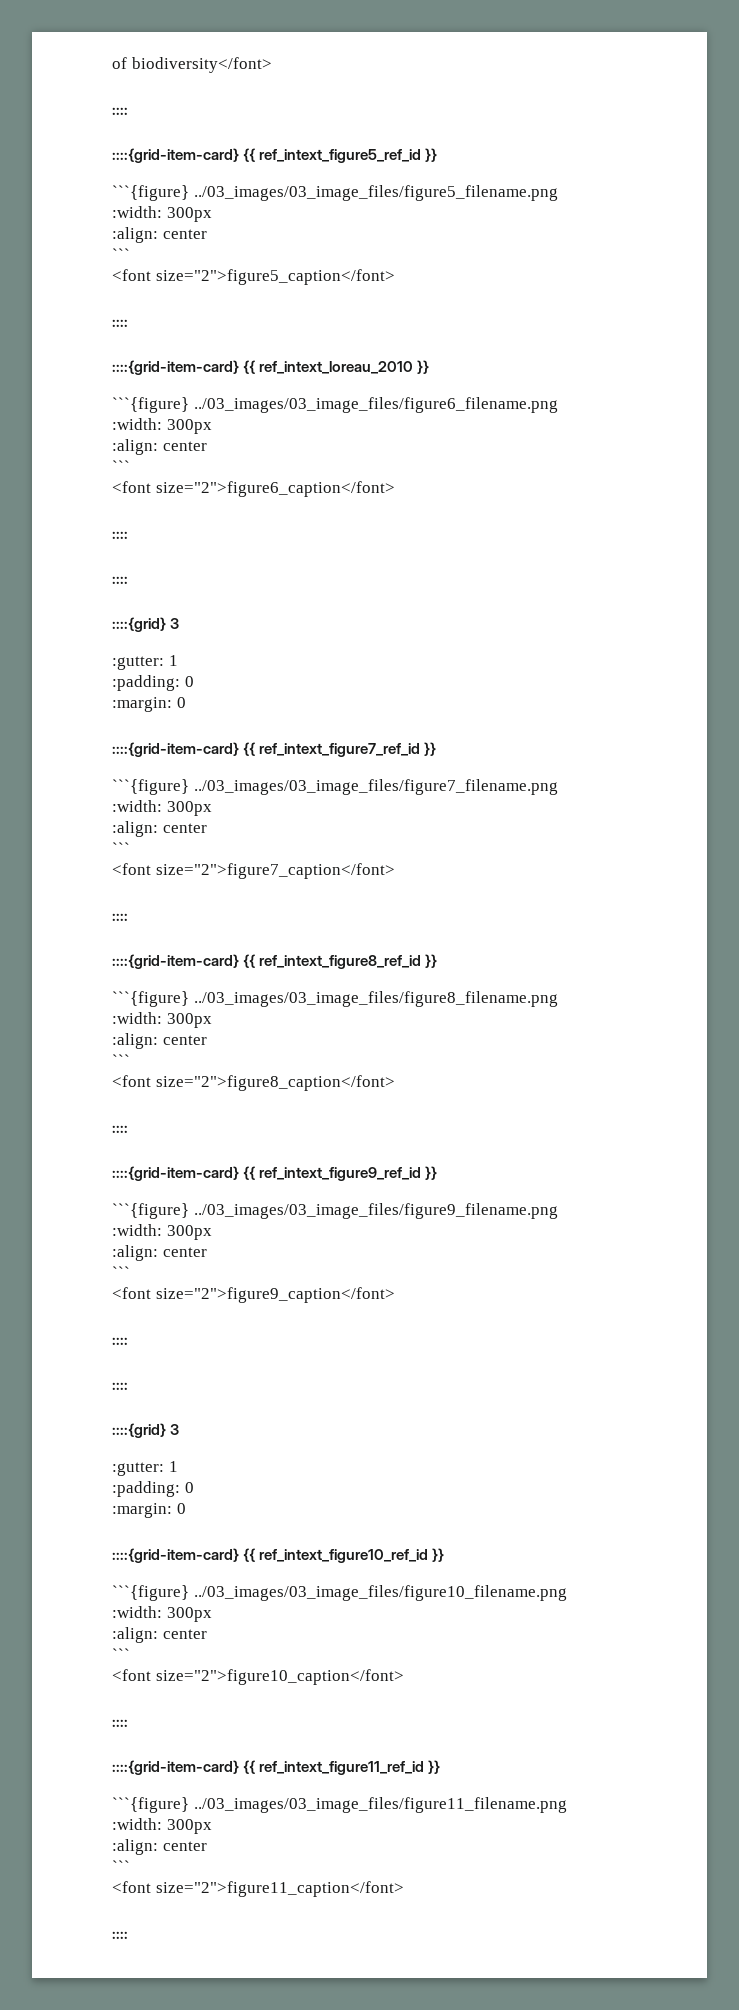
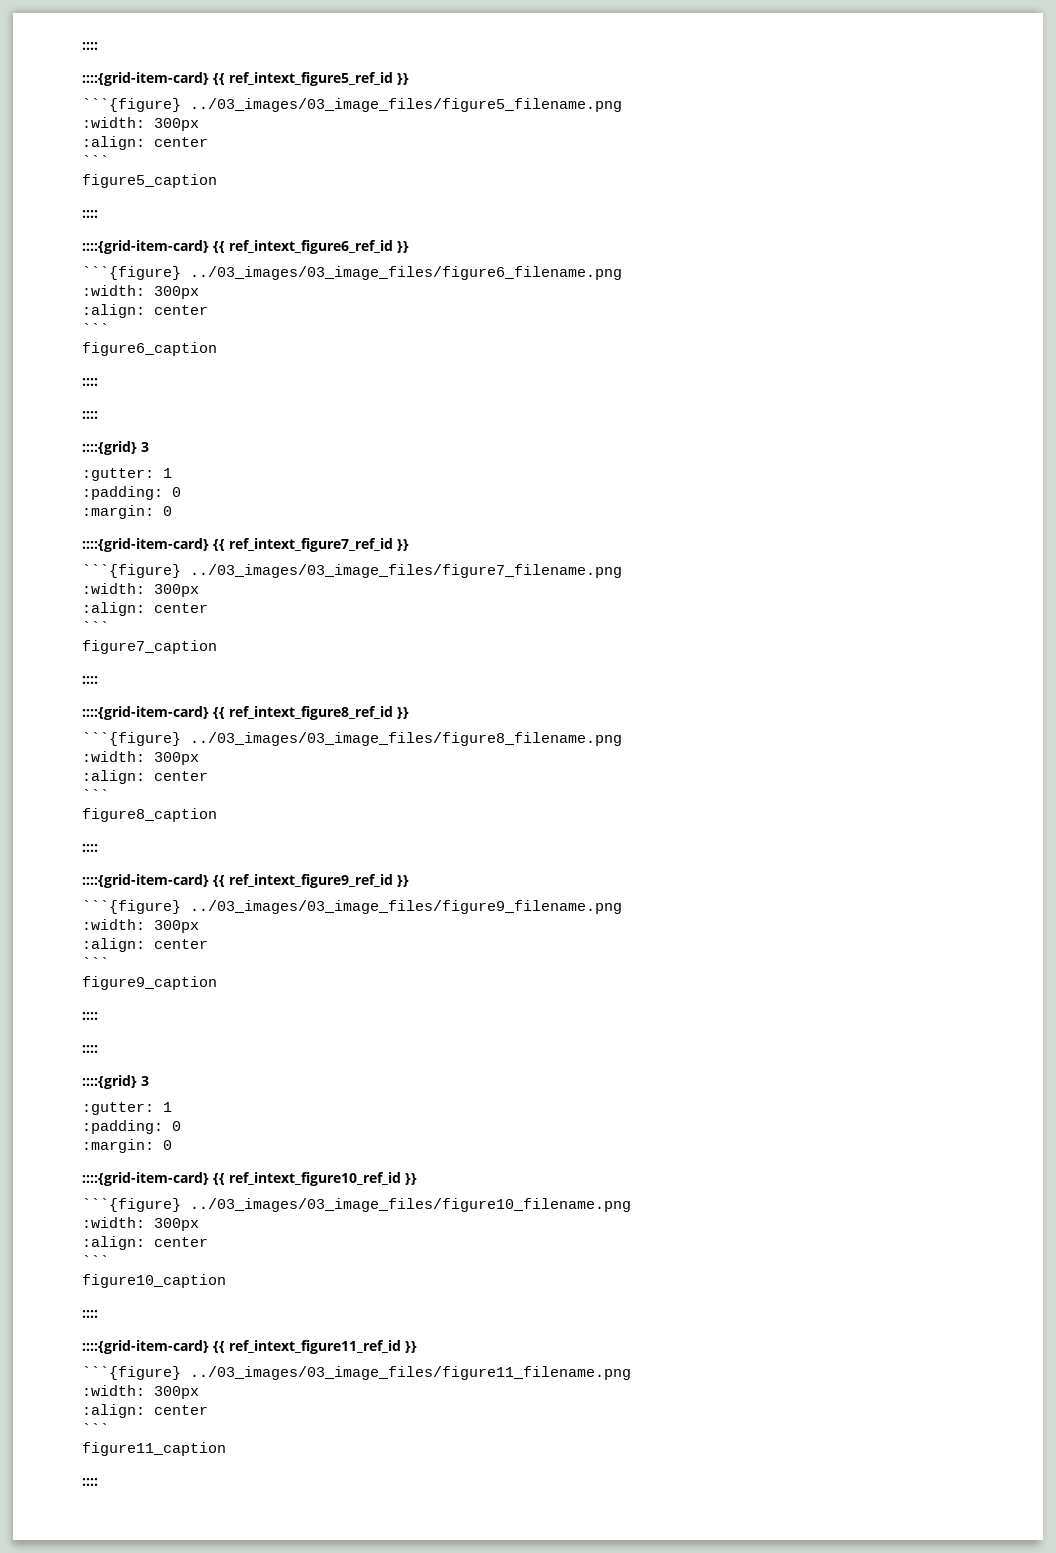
- of biodiversity</font>
- <font size="2">figure5_caption</font>
+ figure5_caption
  ::::
- ::::{grid-item-card} {{ ref_intext_loreau_2010 }}
+ ::::{grid-item-card} {{ ref_intext_figure6_ref_id }}
- <font size="2">figure6_caption</font>
+ figure6_caption
- <font size="2">figure7_caption</font>
+ figure7_caption
- <font size="2">figure8_caption</font>
+ figure8_caption
- <font size="2">figure9_caption</font>
+ figure9_caption
- <font size="2">figure10_caption</font>
+ figure10_caption
- <font size="2">figure11_caption</font>
+ figure11_caption

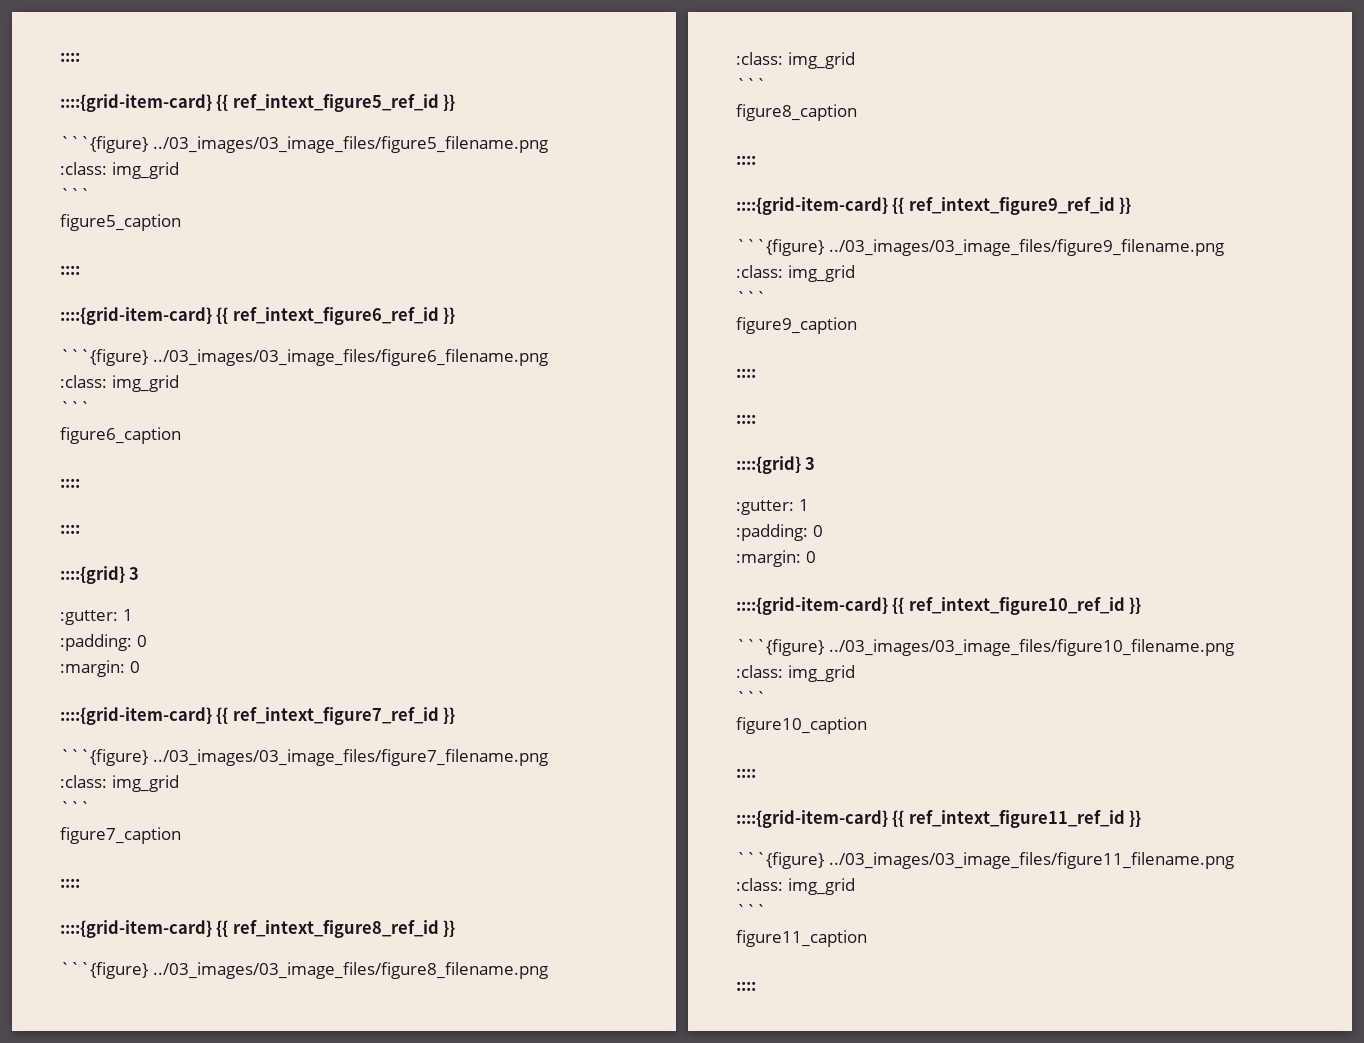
  ```{figure} ../03_images/03_image_files/figure5_filename.png
- :width: 300px
- :align: center
+ :class: img_grid
  ```{figure} ../03_images/03_image_files/figure6_filename.png
- :width: 300px
- :align: center
+ :class: img_grid
  ```{figure} ../03_images/03_image_files/figure7_filename.png
- :width: 300px
- :align: center
+ :class: img_grid
  ```{figure} ../03_images/03_image_files/figure8_filename.png
- :width: 300px
- :align: center
+ :class: img_grid
  ```{figure} ../03_images/03_image_files/figure9_filename.png
- :width: 300px
- :align: center
+ :class: img_grid
  ```{figure} ../03_images/03_image_files/figure10_filename.png
- :width: 300px
- :align: center
+ :class: img_grid
  ```{figure} ../03_images/03_image_files/figure11_filename.png
- :width: 300px
- :align: center
+ :class: img_grid

